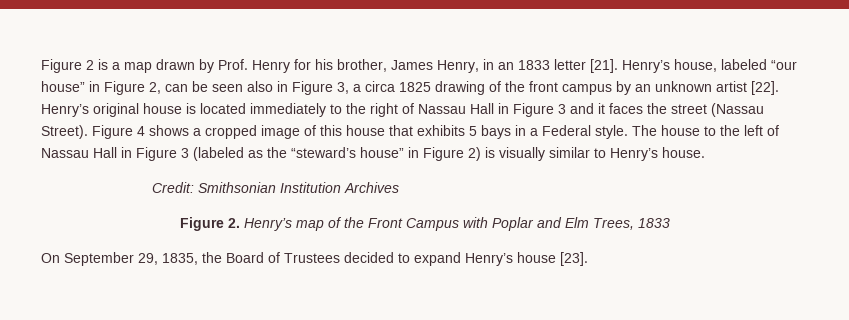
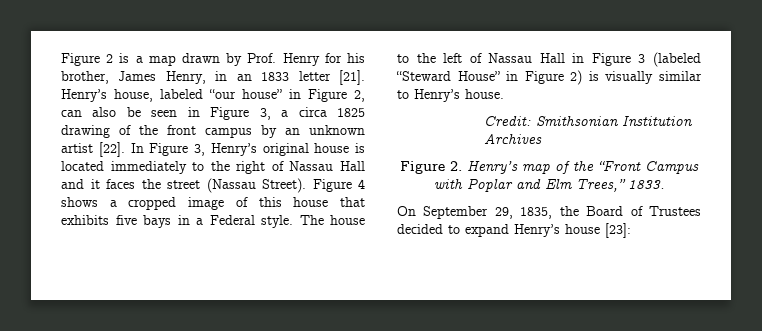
- Henry’s house, labeled “our house” in Figure 2, can be seen also in Figure 3, a circa 1825 drawing of the front campus by an unknown artist [22].
+ Henry’s house, labeled “our house” in Figure 2, can also be seen in Figure 3, a circa 1825 drawing of the front campus by an unknown artist [22].
- Henry’s original house is located immediately to the right of Nassau Hall in Figure 3 and it faces the street (Nassau Street).
+ In Figure 3, Henry’s original house is located immediately to the right of Nassau Hall and it faces the street (Nassau Street).
- Figure 4 shows a cropped image of this house that exhibits 5 bays in a Federal style.
+ Figure 4 shows a cropped image of this house that exhibits five bays in a Federal style.
- The house to the left of Nassau Hall in Figure 3 (labeled as the “steward’s house” in Figure 2) is visually similar to Henry’s house.
+ The house to the left of Nassau Hall in Figure 3 (labeled “Steward House” in Figure 2) is visually similar to Henry’s house.
- Figure 2. Henry’s map of the Front Campus with Poplar and Elm Trees, 1833
+ Figure 2. Henry’s map of the “Front Campus with Poplar and Elm Trees,” 1833.
- On September 29, 1835, the Board of Trustees decided to expand Henry’s house [23].
+ On September 29, 1835, the Board of Trustees decided to expand Henry’s house [23]:

